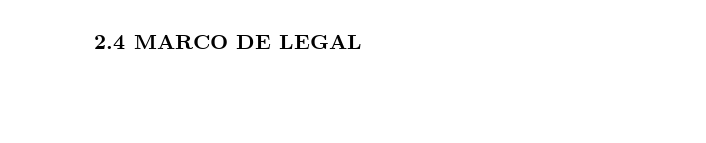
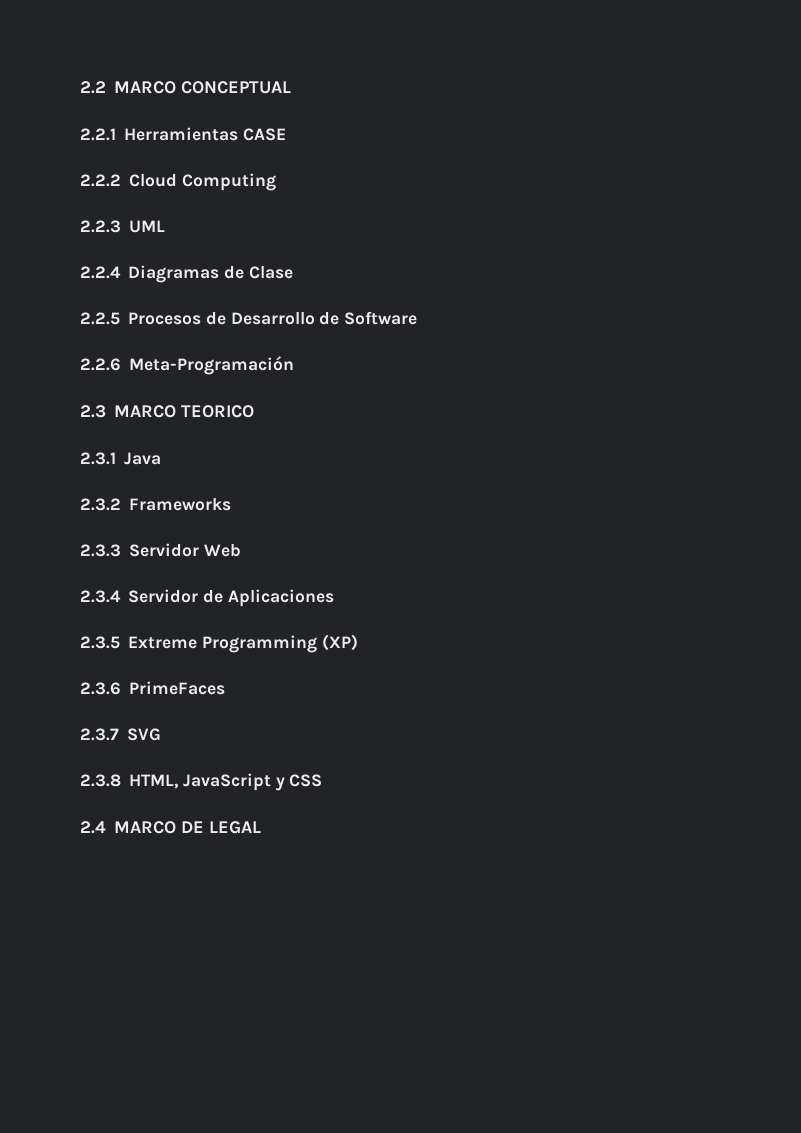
+ 2.2 MARCO CONCEPTUAL
+ 2.2.1 Herramientas CASE
+ 2.2.2 Cloud Computing
+ 2.2.3 UML
+ 2.2.4 Diagramas de Clase
+ 2.2.5 Procesos de Desarrollo de Software
+ 2.2.6 Meta-Programación
+ 2.3 MARCO TEORICO
+ 2.3.1 Java
+ 2.3.2 Frameworks
+ 2.3.3 Servidor Web
+ 2.3.4 Servidor de Aplicaciones
+ 2.3.5 Extreme Programming (XP)
+ 2.3.6 PrimeFaces
+ 2.3.7 SVG
+ 2.3.8 HTML, JavaScript y CSS

